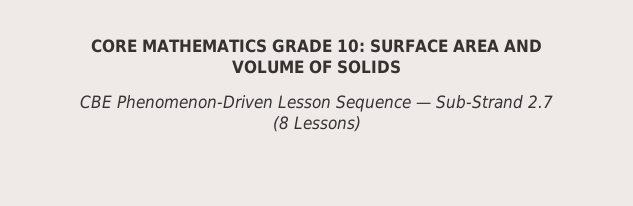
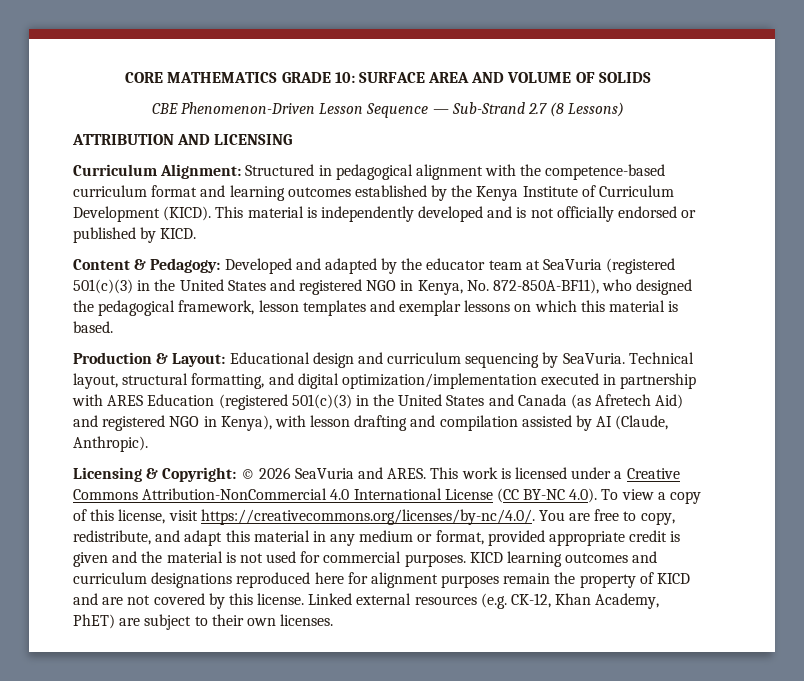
+ ATTRIBUTION AND LICENSING
+ Curriculum Alignment: Structured in pedagogical alignment with the competence-based curriculum format and learning outcomes established by the Kenya Institute of Curriculum Development (KICD). This material is independently developed and is not officially endorsed or published by KICD.
+ Content & Pedagogy: Developed and adapted by the educator team at SeaVuria (registered 501(c)(3) in the United States and registered NGO in Kenya, No. 872-850A-BF11), who designed the pedagogical framework, lesson templates and exemplar lessons on which this material is based.
+ Production & Layout: Educational design and curriculum sequencing by SeaVuria. Technical layout, structural formatting, and digital optimization/implementation executed in partnership with ARES Education (registered 501(c)(3) in the United States and Canada (as Afretech Aid) and registered NGO in Kenya), with lesson drafting and compilation assisted by AI (Claude, Anthropic).
+ Licensing & Copyright: © 2026 SeaVuria and ARES. This work is licensed under a Creative Commons Attribution-NonCommercial 4.0 International License (CC BY-NC 4.0). To view a copy of this license, visit https://creativecommons.org/licenses/by-nc/4.0/. You are free to copy, redistribute, and adapt this material in any medium or format, provided appropriate credit is given and the material is not used for commercial purposes. KICD learning outcomes and curriculum designations reproduced here for alignment purposes remain the property of KICD and are not covered by this license. Linked external resources (e.g. CK-12, Khan Academy, PhET) are subject to their own licenses.

